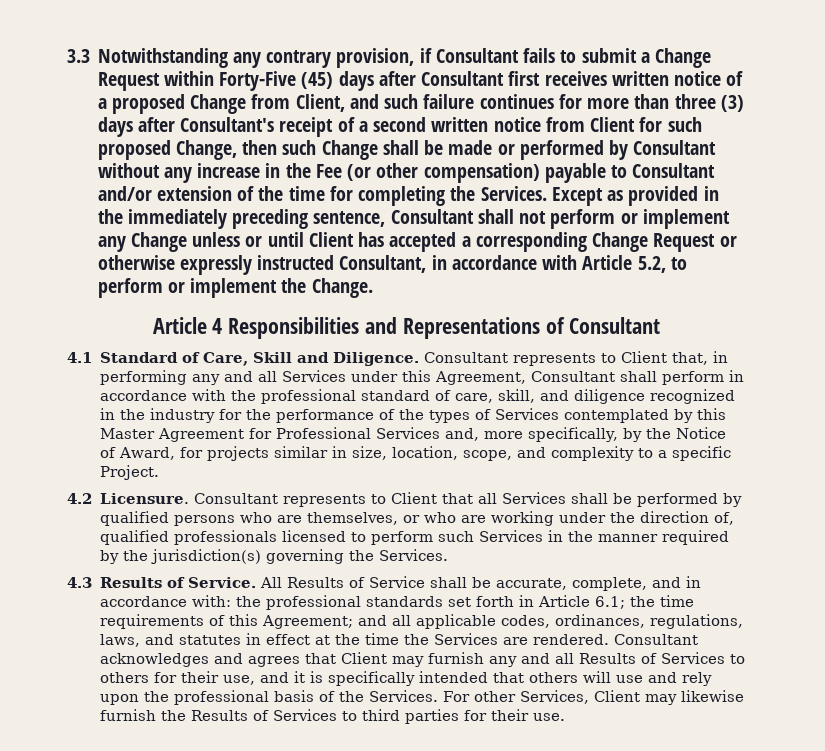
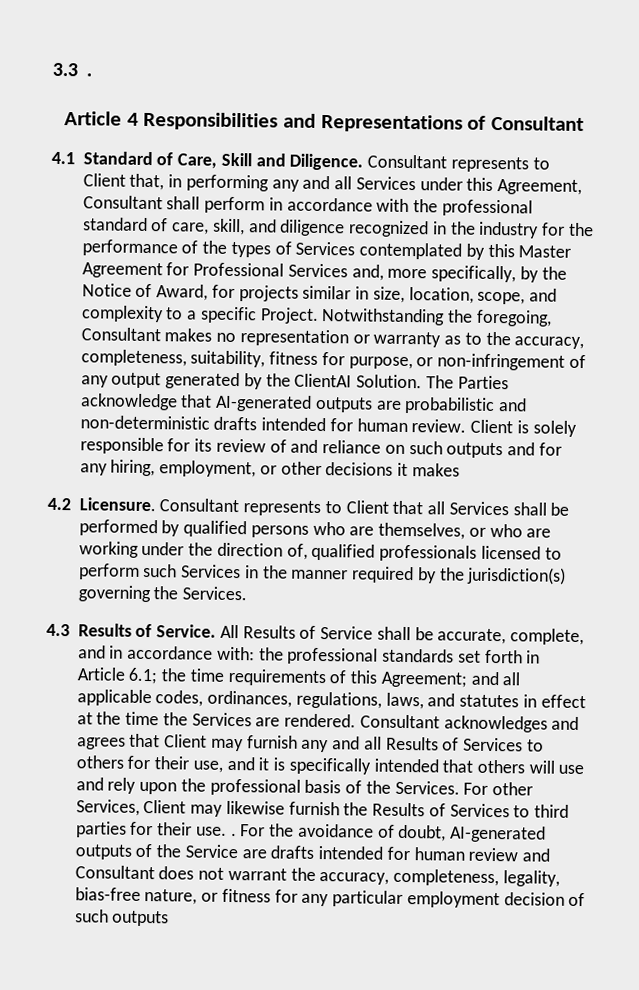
- 3.3 Notwithstanding any contrary provision, if Consultant fails to submit a Change Request within Forty-Five (45) days after Consultant first receives written notice of a proposed Change from Client, and such failure continues for more than three (3) days after Consultant's receipt of a second written notice from Client for such proposed Change, then such Change shall be made or performed by Consultant without any increase in the Fee (or other compensation) payable to Consultant and/or extension of the time for completing the Services. Except as provided in the immediately preceding sentence, Consultant shall not perform or implement any Change unless or until Client has accepted a corresponding Change Request or otherwise expressly instructed Consultant, in accordance with Article 5.2, to perform or implement the Change.
+ 3.3 .
+ Notwithstanding the foregoing, Consultant makes no representation or warranty as to the accuracy, completeness, suitability, fitness for purpose, or non-infringement of any output generated by the ClientAI Solution. The Parties acknowledge that AI-generated outputs are probabilistic and non-deterministic drafts intended for human review. Client is solely responsible for its review of and reliance on such outputs and for any hiring, employment, or other decisions it makes
- For other Services, Client may likewise furnish the Results of Services to third parties for their use.
+ For other Services, Client may likewise furnish the Results of Services to third parties for their use. . For the avoidance of doubt, AI-generated outputs of the Service are drafts intended for human review and Consultant does not warrant the accuracy, completeness, legality, bias-free nature, or fitness for any particular employment decision of such outputs

